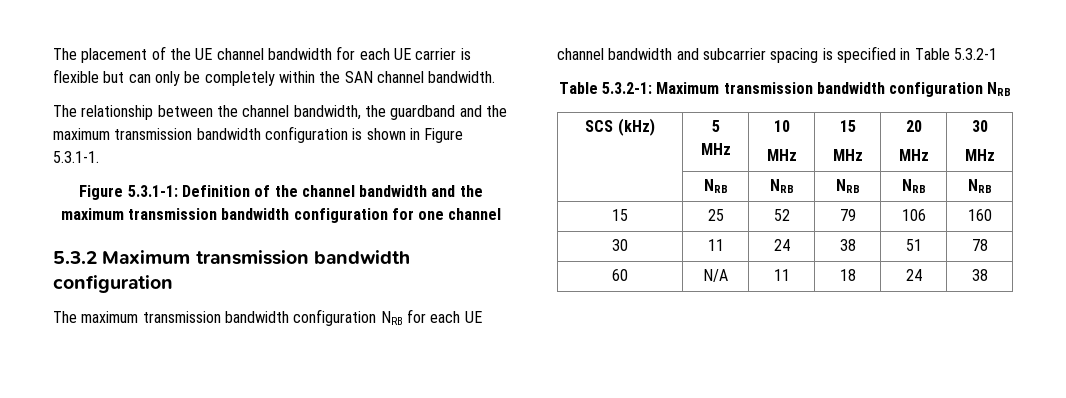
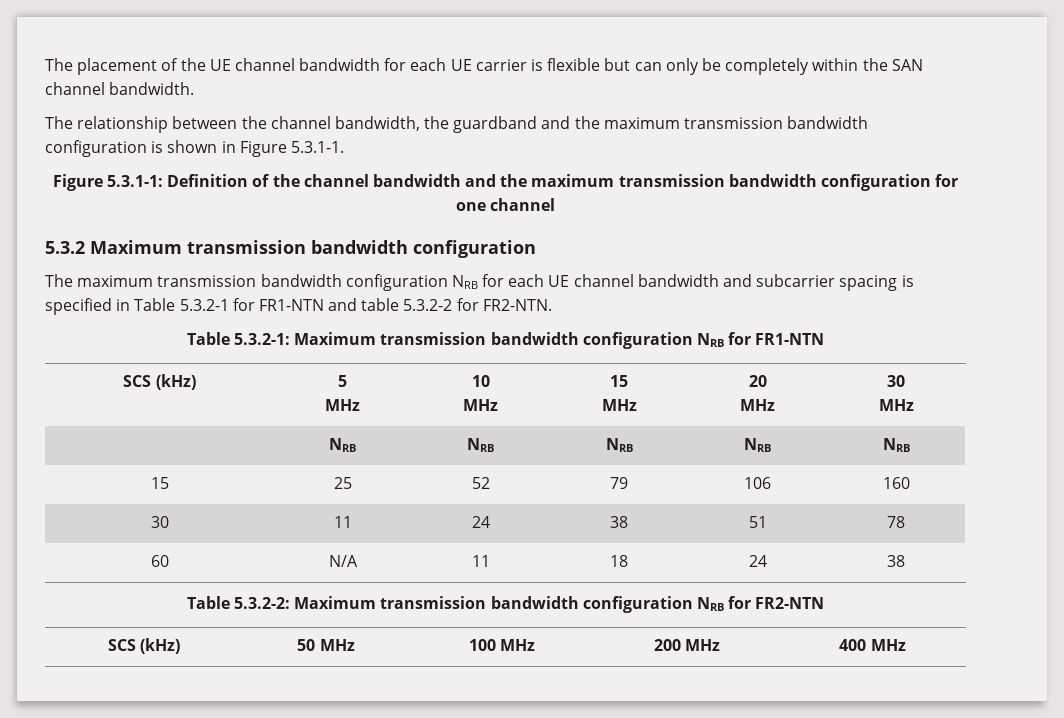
- The maximum transmission bandwidth configuration NRB for each UE channel bandwidth and subcarrier spacing is specified in Table 5.3.2-1
+ The maximum transmission bandwidth configuration NRB for each UE channel bandwidth and subcarrier spacing is specified in Table 5.3.2-1 for FR1-NTN and table 5.3.2-2 for FR2-NTN.
- Table 5.3.2-1: Maximum transmission bandwidth configuration NRB
+ Table 5.3.2-1: Maximum transmission bandwidth configuration NRB for FR1-NTN
+ Table 5.3.2-2: Maximum transmission bandwidth configuration NRB for FR2-NTN
+ SCS (kHz) | 50 MHz | 100 MHz | 200 MHz | 400 MHz

